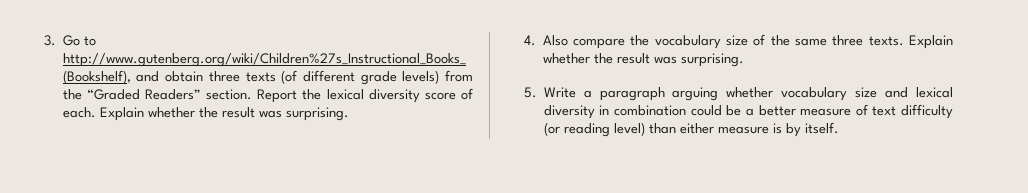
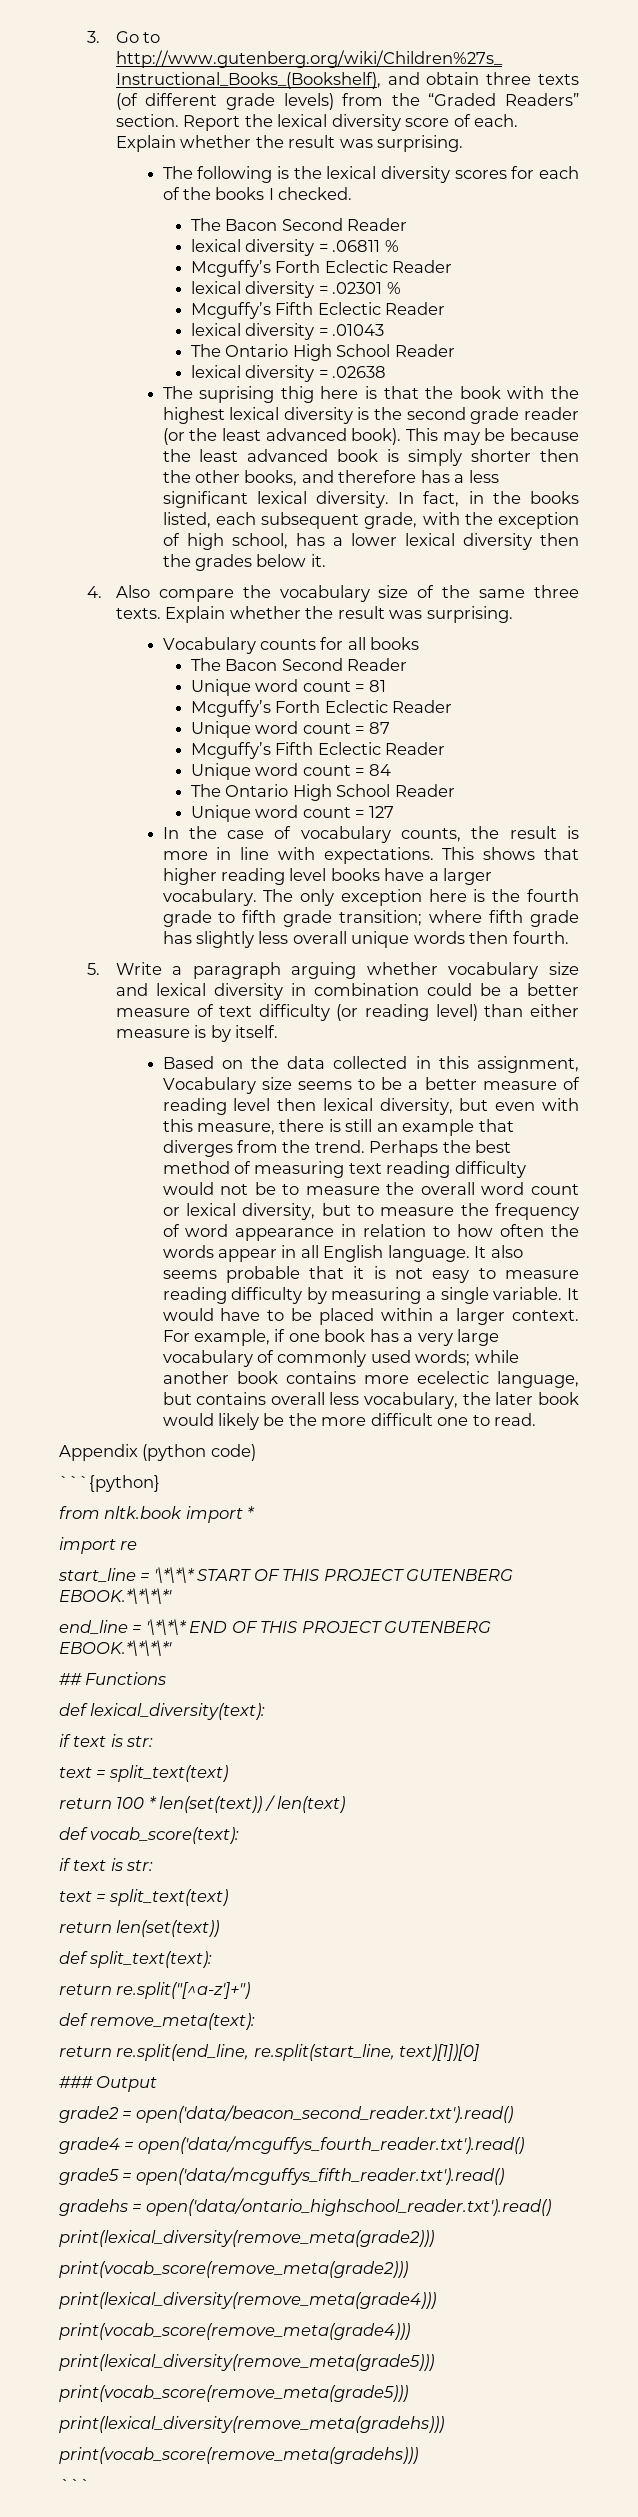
+ The following is the lexical diversity scores for each of the books I checked.
+ The Bacon Second Reader
+ lexical diversity = .06811 %
+ Mcguffy’s Forth Eclectic Reader
+ lexical diversity = .02301 %
+ Mcguffy’s Fifth Eclectic Reader
+ lexical diversity = .01043
+ The Ontario High School Reader
+ lexical diversity = .02638
+ The suprising thig here is that the book with the highest lexical diversity is the second grade reader (or the least advanced book). This may be because the least advanced book is simply shorter then the other books, and therefore has a less significant lexical diversity. In fact, in the books listed, each subsequent grade, with the exception of high school, has a lower lexical diversity then the grades below it.
+ Vocabulary counts for all books
+ The Bacon Second Reader
+ Unique word count = 81
+ Mcguffy’s Forth Eclectic Reader
+ Unique word count = 87
+ Mcguffy’s Fifth Eclectic Reader
+ Unique word count = 84
+ The Ontario High School Reader
+ Unique word count = 127
+ In the case of vocabulary counts, the result is more in line with expectations. This shows that higher reading level books have a larger vocabulary. The only exception here is the fourth grade to fifth grade transition; where fifth grade has slightly less overall unique words then fourth.
+ Based on the data collected in this assignment, Vocabulary size seems to be a better measure of reading level then lexical diversity, but even with this measure, there is still an example that diverges from the trend. Perhaps the best method of measuring text reading difficulty would not be to measure the overall word count or lexical diversity, but to measure the frequency of word appearance in relation to how often the words appear in all English language. It also seems probable that it is not easy to measure reading difficulty by measuring a single variable. It would have to be placed within a larger context. For example, if one book has a very large vocabulary of commonly used words; while another book contains more ecelectic language, but contains overall less vocabulary, the later book would likely be the more difficult one to read.
+ Appendix (python code)
+ ```{python}
+ from nltk.book import *
+ import re
+ start_line = '\*\*\* START OF THIS PROJECT GUTENBERG EBOOK.*\*\*\*'
+ end_line = '\*\*\* END OF THIS PROJECT GUTENBERG EBOOK.*\*\*\*'
+ ## Functions
+ def lexical_diversity(text):
+ if text is str:
+ text = split_text(text)
+ return 100 * len(set(text)) / len(text)
+ def vocab_score(text):
+ if text is str:
+ text = split_text(text)
+ return len(set(text))
+ def split_text(text):
+ return re.split("[^a-z']+")
+ def remove_meta(text):
+ return re.split(end_line, re.split(start_line, text)[1])[0]
+ ### Output
+ grade2 = open('data/beacon_second_reader.txt').read()
+ grade4 = open('data/mcguffys_fourth_reader.txt').read()
+ grade5 = open('data/mcguffys_fifth_reader.txt').read()
+ gradehs = open('data/ontario_highschool_reader.txt').read()
+ print(lexical_diversity(remove_meta(grade2)))
+ print(vocab_score(remove_meta(grade2)))
+ print(lexical_diversity(remove_meta(grade4)))
+ print(vocab_score(remove_meta(grade4)))
+ print(lexical_diversity(remove_meta(grade5)))
+ print(vocab_score(remove_meta(grade5)))
+ print(lexical_diversity(remove_meta(gradehs)))
+ print(vocab_score(remove_meta(gradehs)))
+ ```

